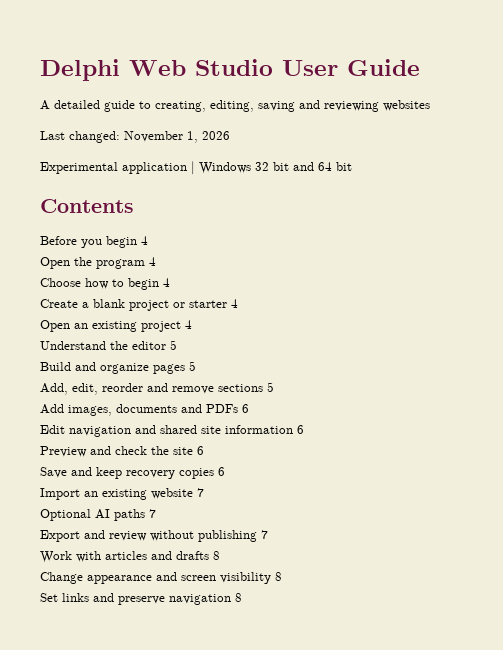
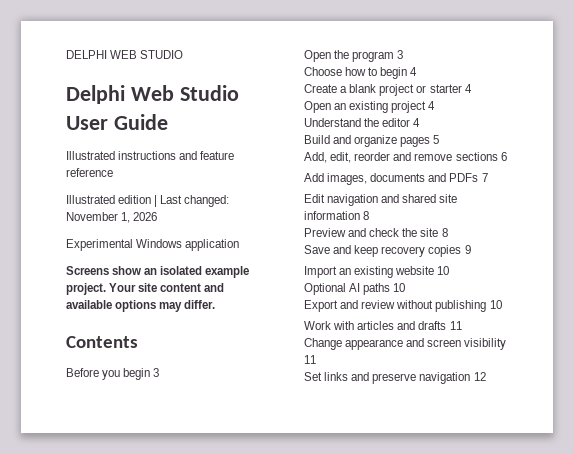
+ DELPHI WEB STUDIO
- A detailed guide to creating, editing, saving and reviewing websites
- Last changed: November 1, 2026
+ Illustrated instructions and feature reference
+ Illustrated edition | Last changed: November 1, 2026
- Experimental application | Windows 32 bit and 64 bit
+ Experimental Windows application
+ Screens show an isolated example project. Your site content and available options may differ.
- Before you begin 4
+ Before you begin 3
- Open the program 4
+ Open the program 3
- Understand the editor 5
+ Understand the editor 4
- Add, edit, reorder and remove sections 5
+ Add, edit, reorder and remove sections 6
- Add images, documents and PDFs 6
+ Add images, documents and PDFs 7
- Edit navigation and shared site information 6
+ Edit navigation and shared site information 8
- Preview and check the site 6
+ Preview and check the site 8
- Save and keep recovery copies 6
+ Save and keep recovery copies 9
- Import an existing website 7
+ Import an existing website 10
- Optional AI paths 7
+ Optional AI paths 10
- Export and review without publishing 7
+ Export and review without publishing 10
- Work with articles and drafts 8
+ Work with articles and drafts 11
- Change appearance and screen visibility 8
+ Change appearance and screen visibility 11
- Set links and preserve navigation 8
+ Set links and preserve navigation 12

